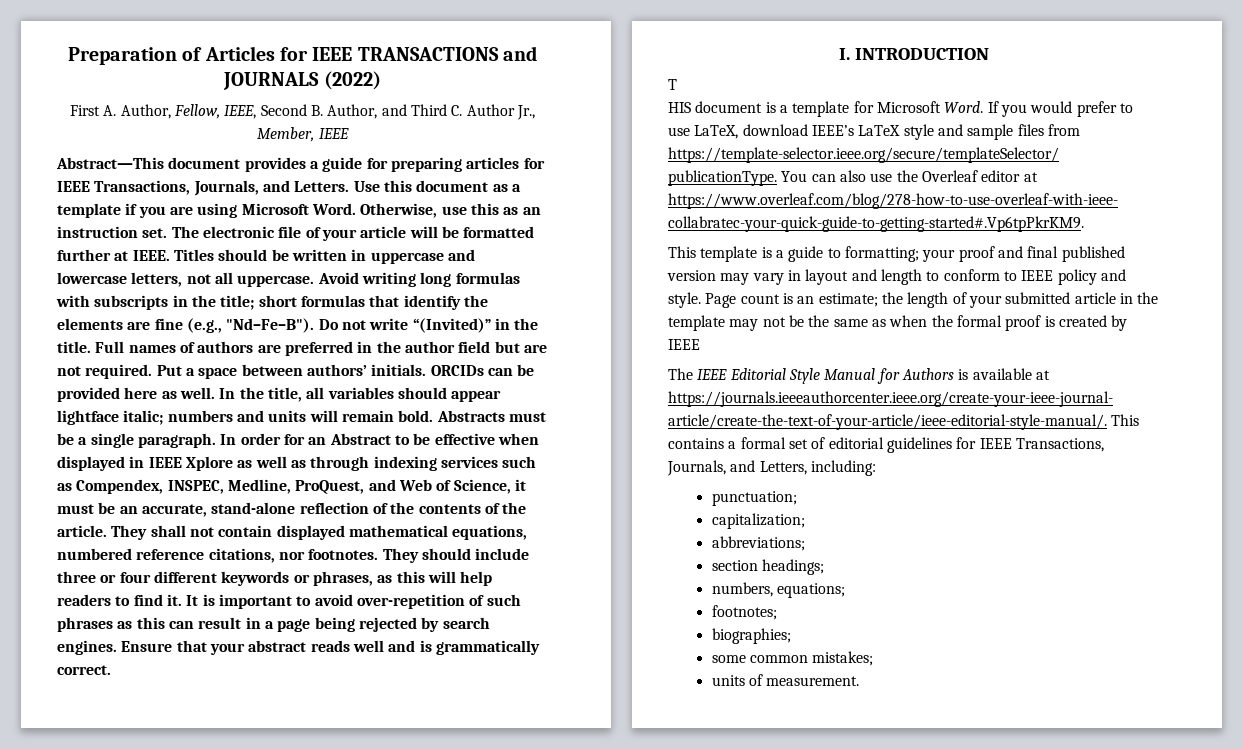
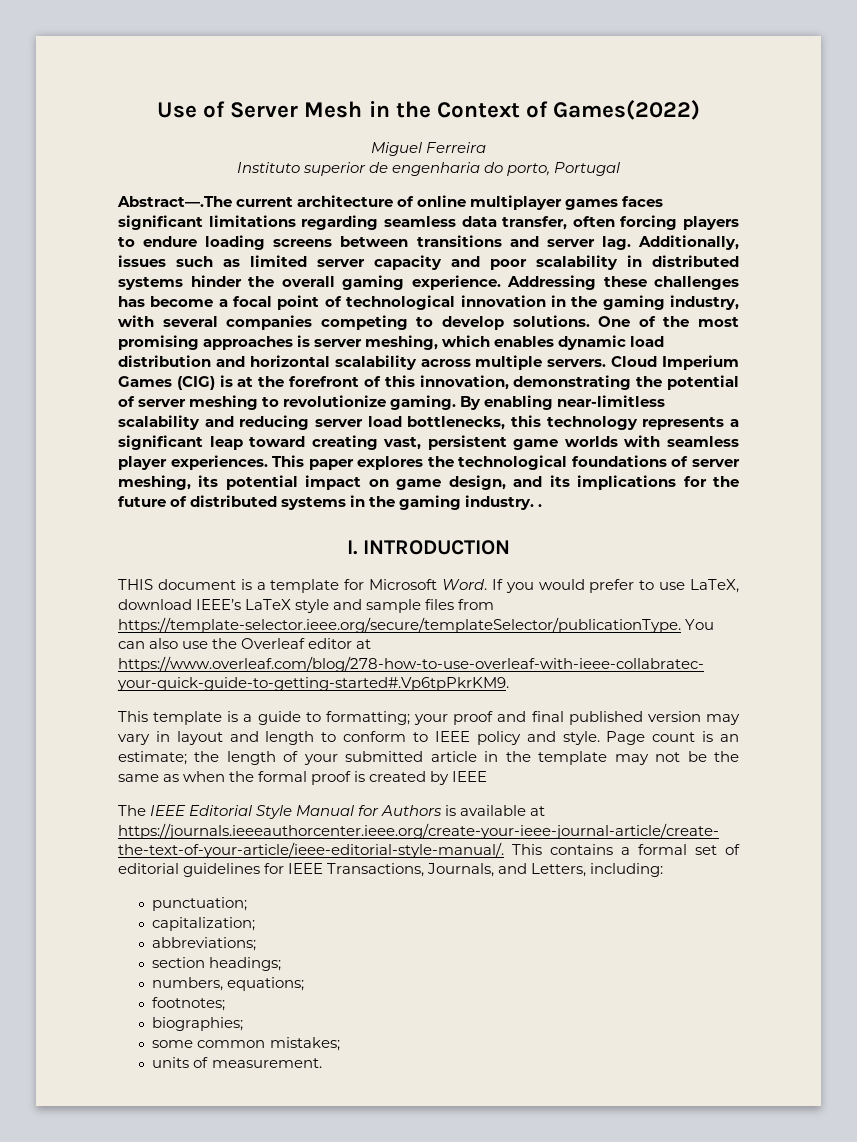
- Preparation of Articles for IEEE TRANSACTIONS and JOURNALS (2022)
- First A. Author, Fellow, IEEE, Second B. Author, and Third C. Author Jr., Member, IEEE
- Abstract—This document provides a guide for preparing articles for IEEE Transactions, Journals, and Letters. Use this document as a template if you are using Microsoft Word. Otherwise, use this as an instruction set. The electronic file of your article will be formatted further at IEEE. Titles should be written in uppercase and lowercase letters, not all uppercase. Avoid writing long formulas with subscripts in the title; short formulas that identify the elements are fine (e.g., "Nd–Fe–B"). Do not write “(Invited)” in the title. Full names of authors are preferred in the author field but are not required. Put a space between authors’ initials. ORCIDs can be provided here as well. In the title, all variables should appear lightface italic; numbers and units will remain bold. Abstracts must be a single paragraph. In order for an Abstract to be effective when displayed in IEEE Xplore as well as through indexing services such as Compendex, INSPEC, Medline, ProQuest, and Web of Science, it must be an accurate, stand-alone reflection of the contents of the article. They shall not contain displayed mathematical equations, numbered reference citations, nor footnotes. They should include three or four different keywords or phrases, as this will help readers to find it. It is important to avoid over-repetition of such phrases as this can result in a page being rejected by search engines. Ensure that your abstract reads well and is grammatically correct.
+ Use of Server Mesh in the Context of Games(2022)
+ Miguel Ferreira
+ Instituto superior de engenharia do porto, Portugal
+ Abstract—.The current architecture of online multiplayer games faces significant limitations regarding seamless data transfer, often forcing players to endure loading screens between transitions and server lag. Additionally, issues such as limited server capacity and poor scalability in distributed systems hinder the overall gaming experience. Addressing these challenges has become a focal point of technological innovation in the gaming industry, with several companies competing to develop solutions. One of the most promising approaches is server meshing, which enables dynamic load distribution and horizontal scalability across multiple servers. Cloud Imperium Games (CIG) is at the forefront of this innovation, demonstrating the potential of server meshing to revolutionize gaming. By enabling near-limitless scalability and reducing server load bottlenecks, this technology represents a significant leap toward creating vast, persistent game worlds with seamless player experiences. This paper explores the technological foundations of server meshing, its potential impact on game design, and its implications for the future of distributed systems in the gaming industry. .
- T
- HIS document is a template for Microsoft Word.
+ THIS document is a template for Microsoft Word.

